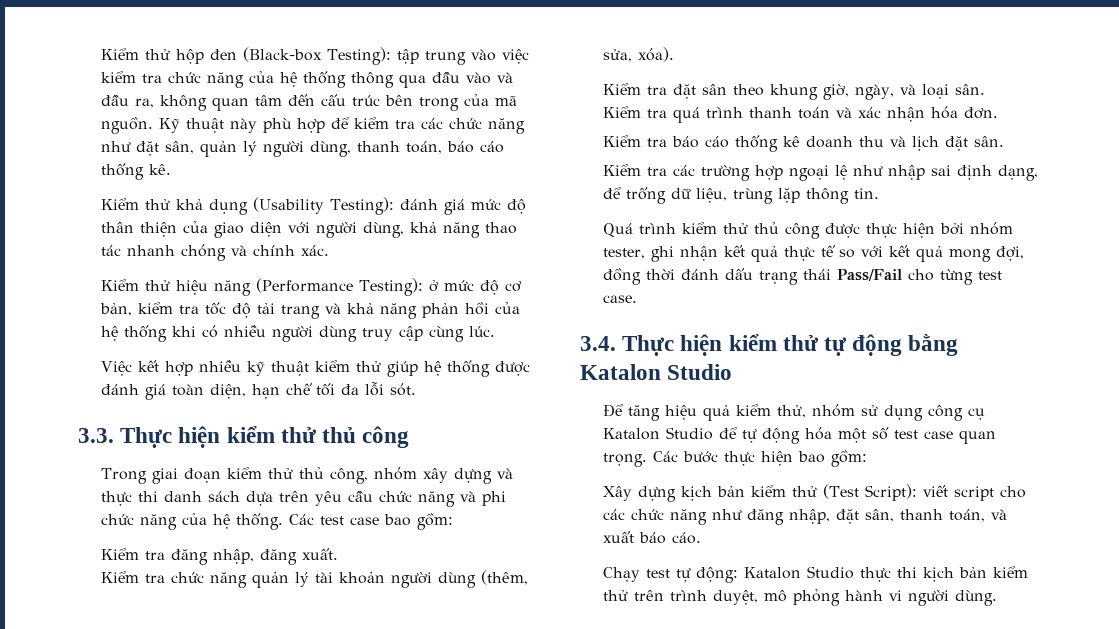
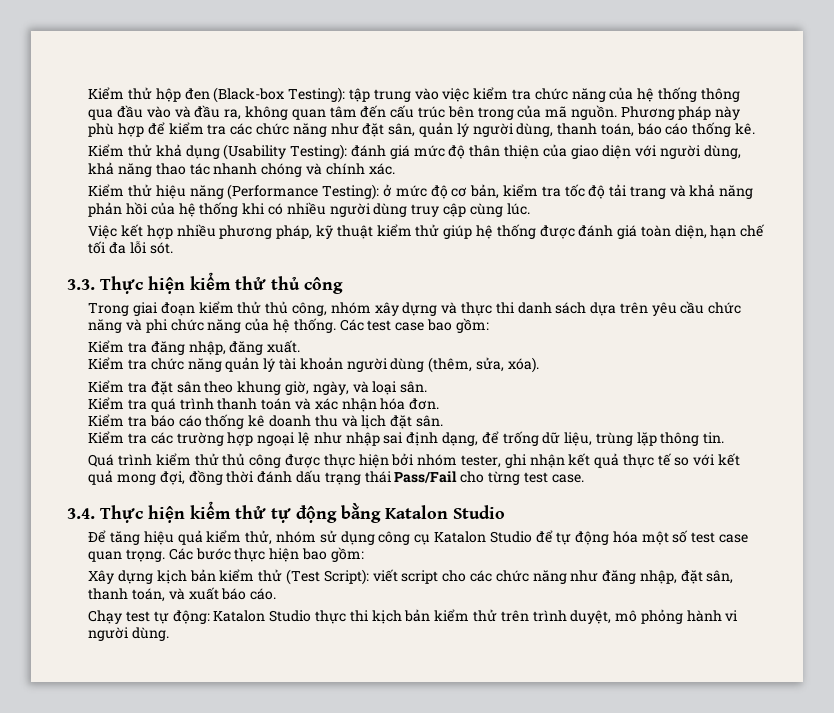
- Kỹ thuật này phù hợp để kiểm tra các chức năng như đặt sân, quản lý người dùng, thanh toán, báo cáo thống kê.
+ Phương pháp này phù hợp để kiểm tra các chức năng như đặt sân, quản lý người dùng, thanh toán, báo cáo thống kê.
- Việc kết hợp nhiều kỹ thuật kiểm thử giúp hệ thống được đánh giá toàn diện, hạn chế tối đa lỗi sót.
+ Việc kết hợp nhiều phương pháp, kỹ thuật kiểm thử giúp hệ thống được đánh giá toàn diện, hạn chế tối đa lỗi sót.

